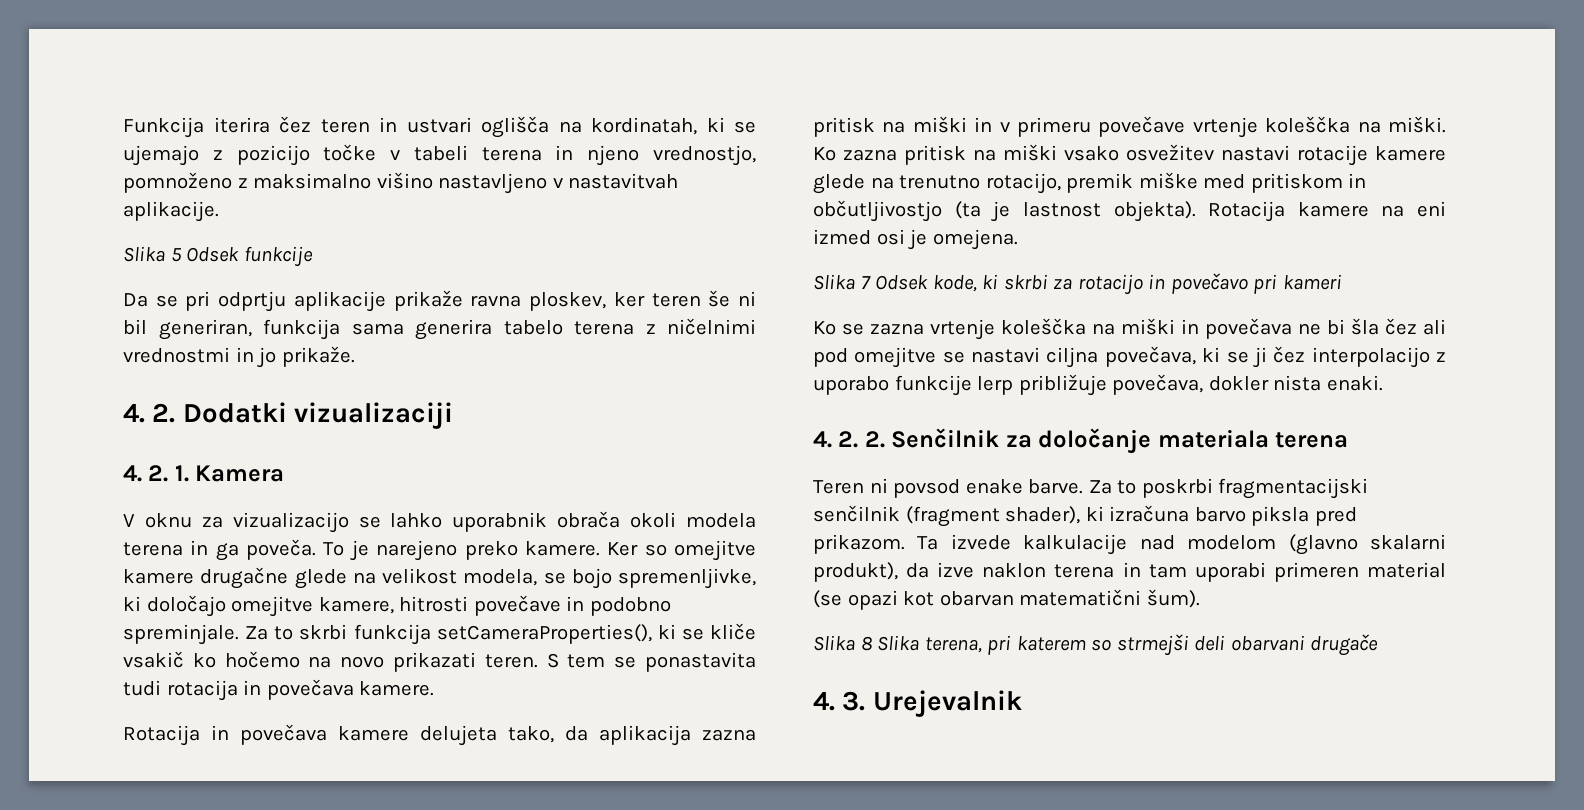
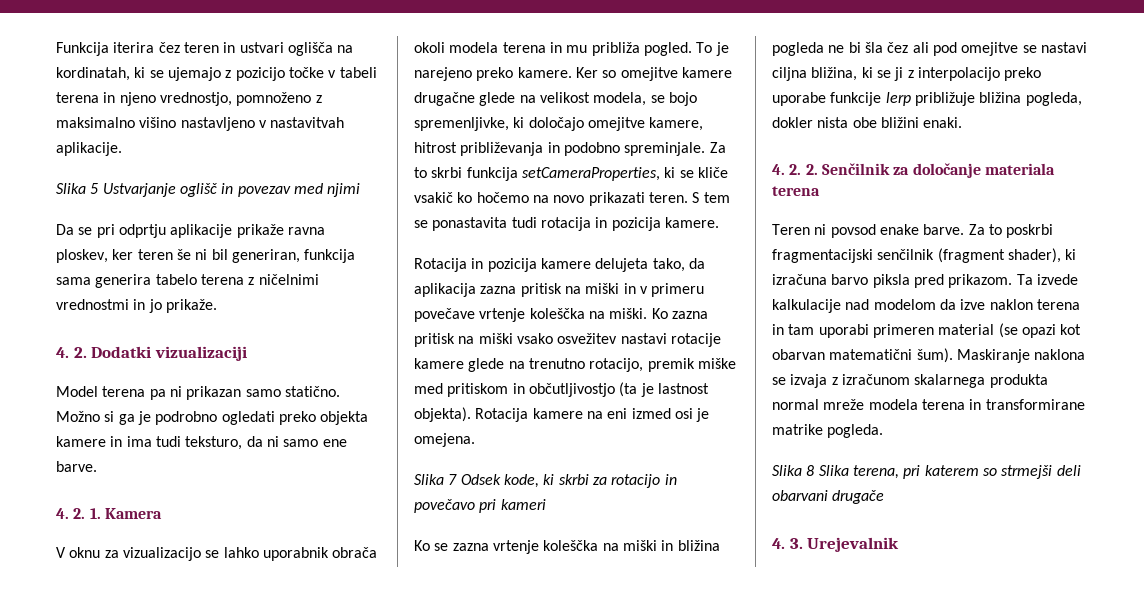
- Slika 5 Odsek funkcije
+ Slika 5 Ustvarjanje oglišč in povezav med njimi
+ Model terena pa ni prikazan samo statično. Možno si ga je podrobno ogledati preko objekta kamere in ima tudi teksturo, da ni samo ene barve.
- V oknu za vizualizacijo se lahko uporabnik obrača okoli modela terena in ga poveča.
+ V oknu za vizualizacijo se lahko uporabnik obrača okoli modela terena in mu približa pogled.
- Ker so omejitve kamere drugačne glede na velikost modela, se bojo spremenljivke, ki določajo omejitve kamere, hitrosti povečave in podobno spreminjale.
+ Ker so omejitve kamere drugačne glede na velikost modela, se bojo spremenljivke, ki določajo omejitve kamere, hitrost približevanja in podobno spreminjale.
- Za to skrbi funkcija setCameraProperties(), ki se kliče vsakič ko hočemo na novo prikazati teren.
+ Za to skrbi funkcija setCameraProperties, ki se kliče vsakič ko hočemo na novo prikazati teren.
- S tem se ponastavita tudi rotacija in povečava kamere.
+ S tem se ponastavita tudi rotacija in pozicija kamere.
- Rotacija in povečava kamere delujeta tako, da aplikacija zazna pritisk na miški in v primeru povečave vrtenje koleščka na miški.
+ Rotacija in pozicija kamere delujeta tako, da aplikacija zazna pritisk na miški in v primeru povečave vrtenje koleščka na miški.
- Ko se zazna vrtenje koleščka na miški in povečava ne bi šla čez ali pod omejitve se nastavi ciljna povečava, ki se ji čez interpolacijo z uporabo funkcije lerp približuje povečava, dokler nista enaki.
+ Ko se zazna vrtenje koleščka na miški in bližina pogleda ne bi šla čez ali pod omejitve se nastavi ciljna bližina, ki se ji z interpolacijo preko uporabe funkcije lerp približuje bližina pogleda, dokler nista obe bližini enaki.
- Ta izvede kalkulacije nad modelom (glavno skalarni produkt), da izve naklon terena in tam uporabi primeren material (se opazi kot obarvan matematični šum).
+ Ta izvede kalkulacije nad modelom da izve naklon terena in tam uporabi primeren material (se opazi kot obarvan matematični šum). Maskiranje naklona se izvaja z izračunom skalarnega produkta normal mreže modela terena in transformirane matrike pogleda.

